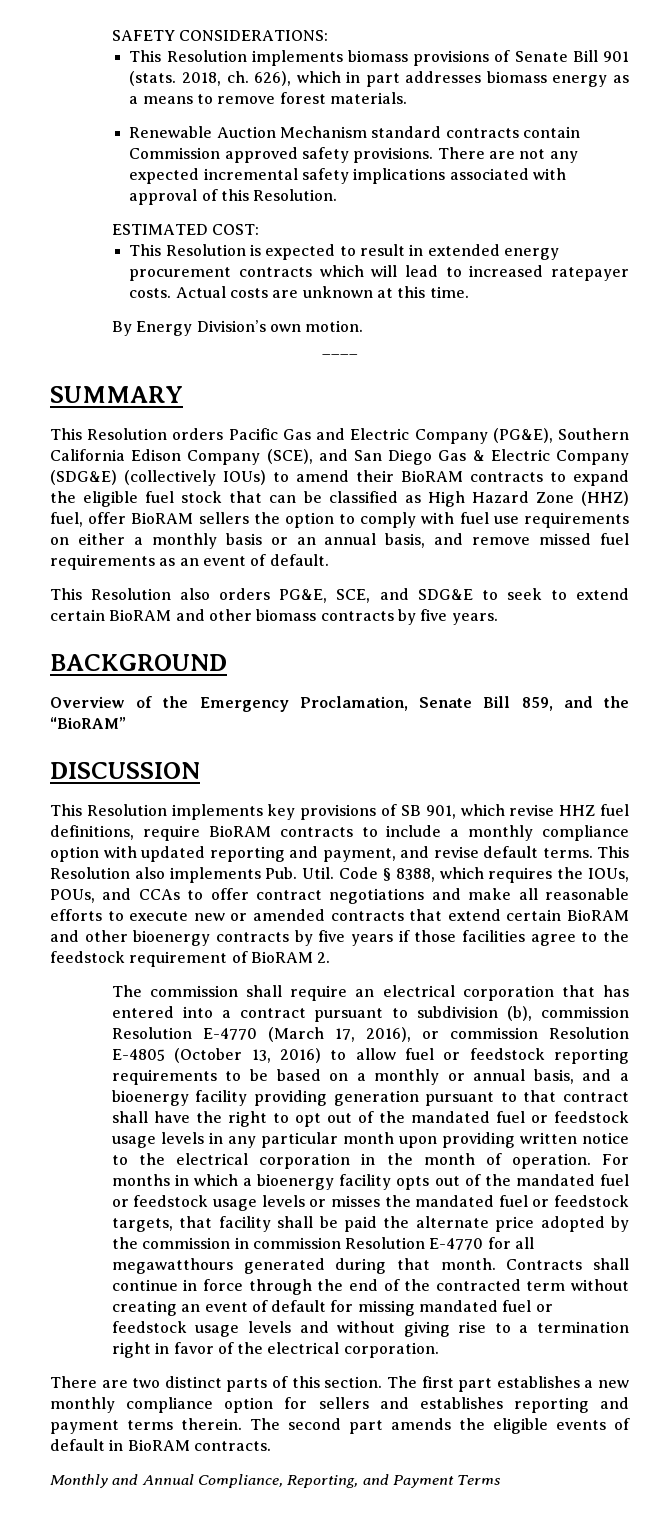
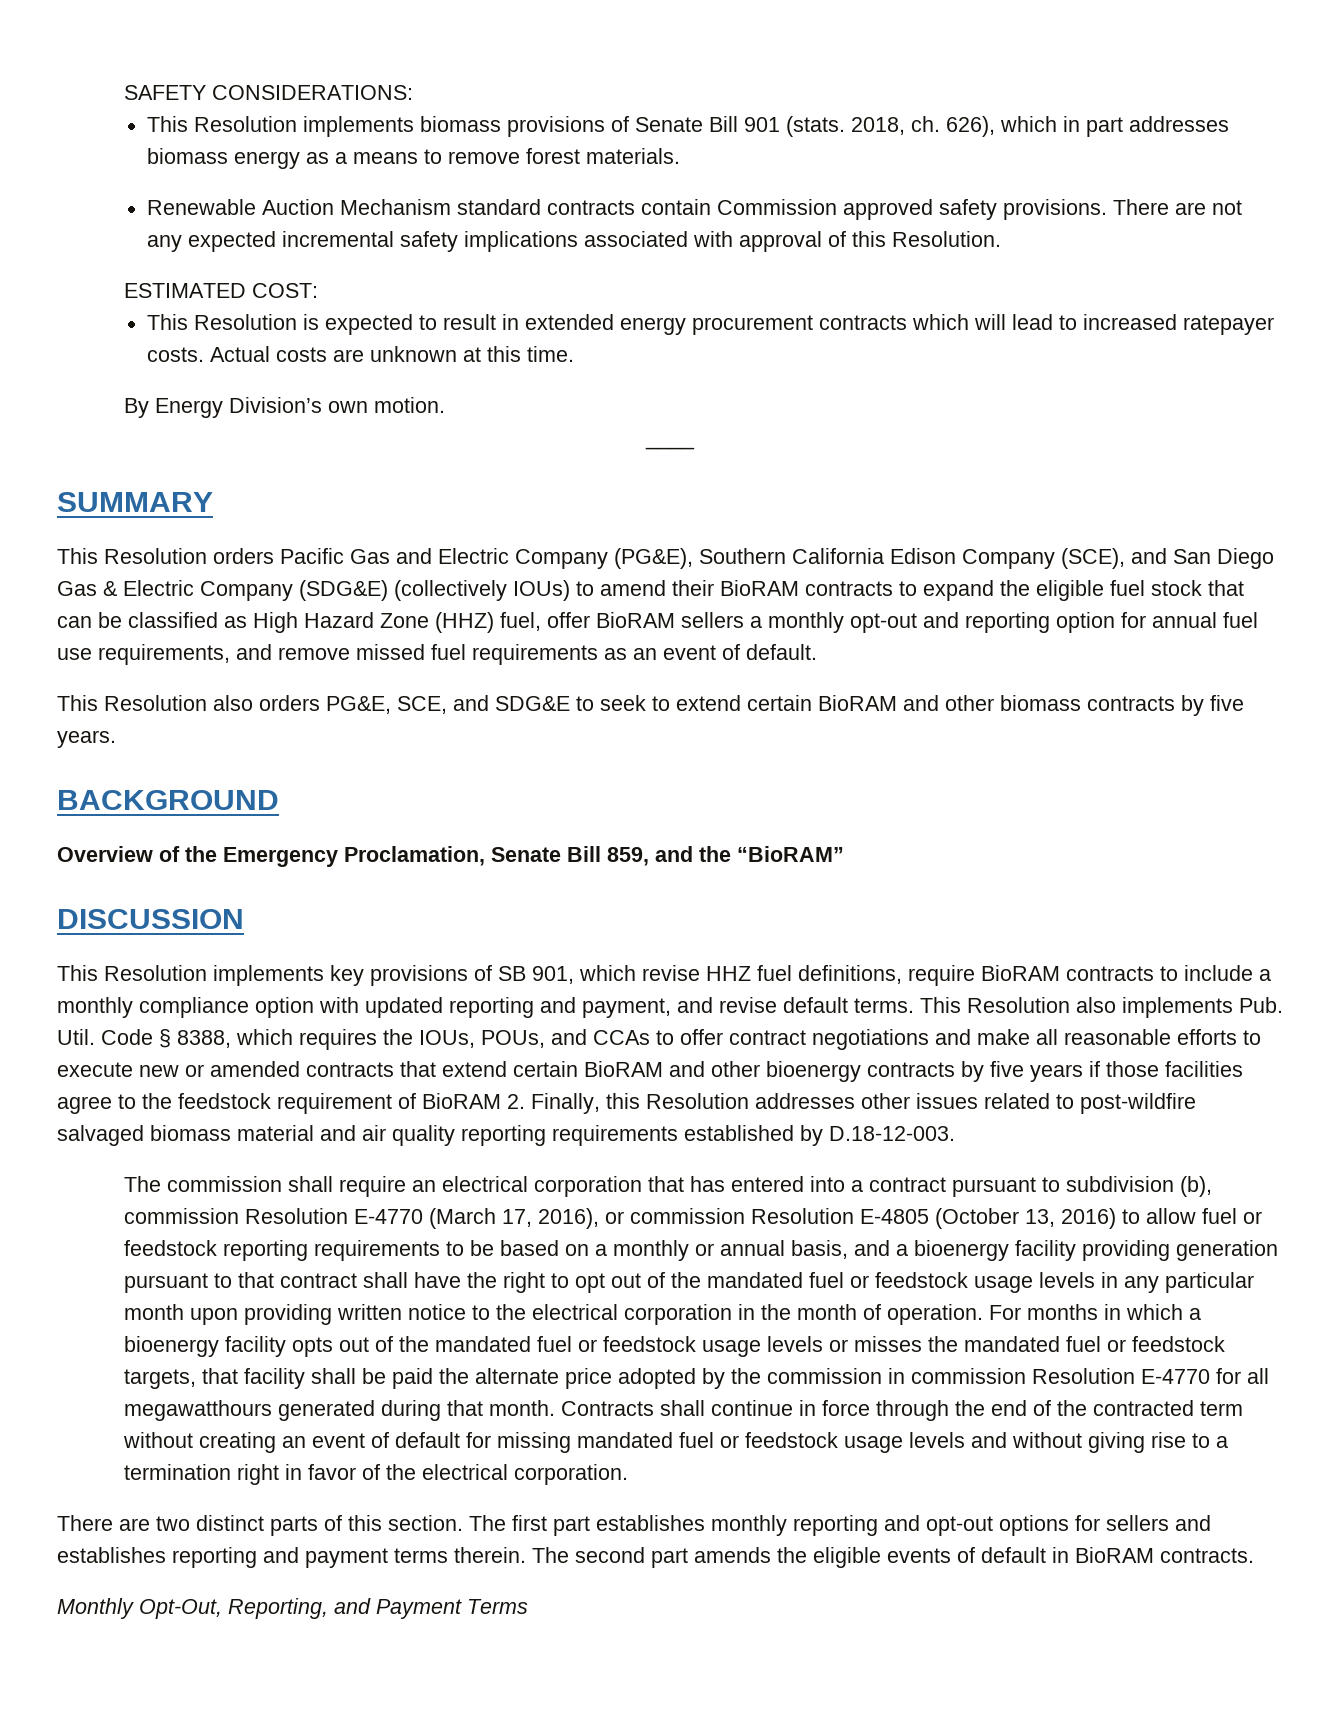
- This Resolution orders Pacific Gas and Electric Company (PG&E), Southern California Edison Company (SCE), and San Diego Gas & Electric Company (SDG&E) (collectively IOUs) to amend their BioRAM contracts to expand the eligible fuel stock that can be classified as High Hazard Zone (HHZ) fuel, offer BioRAM sellers the option to comply with fuel use requirements on either a monthly basis or an annual basis, and remove missed fuel requirements as an event of default.
+ This Resolution orders Pacific Gas and Electric Company (PG&E), Southern California Edison Company (SCE), and San Diego Gas & Electric Company (SDG&E) (collectively IOUs) to amend their BioRAM contracts to expand the eligible fuel stock that can be classified as High Hazard Zone (HHZ) fuel, offer BioRAM sellers a monthly opt-out and reporting option for annual fuel use requirements, and remove missed fuel requirements as an event of default.
- Code § 8388, which requires the IOUs, POUs, and CCAs to offer contract negotiations and make all reasonable efforts to execute new or amended contracts that extend certain BioRAM and other bioenergy contracts by five years if those facilities agree to the feedstock requirement of BioRAM 2.
+ Code § 8388, which requires the IOUs, POUs, and CCAs to offer contract negotiations and make all reasonable efforts to execute new or amended contracts that extend certain BioRAM and other bioenergy contracts by five years if those facilities agree to the feedstock requirement of BioRAM 2. Finally, this Resolution addresses other issues related to post-wildfire salvaged biomass material and air quality reporting requirements established by D.18-12-003.
- The first part establishes a new monthly compliance option for sellers and establishes reporting and payment terms therein.
+ The first part establishes monthly reporting and opt-out options for sellers and establishes reporting and payment terms therein.
- Monthly and Annual Compliance, Reporting, and Payment Terms
+ Monthly Opt-Out, Reporting, and Payment Terms

